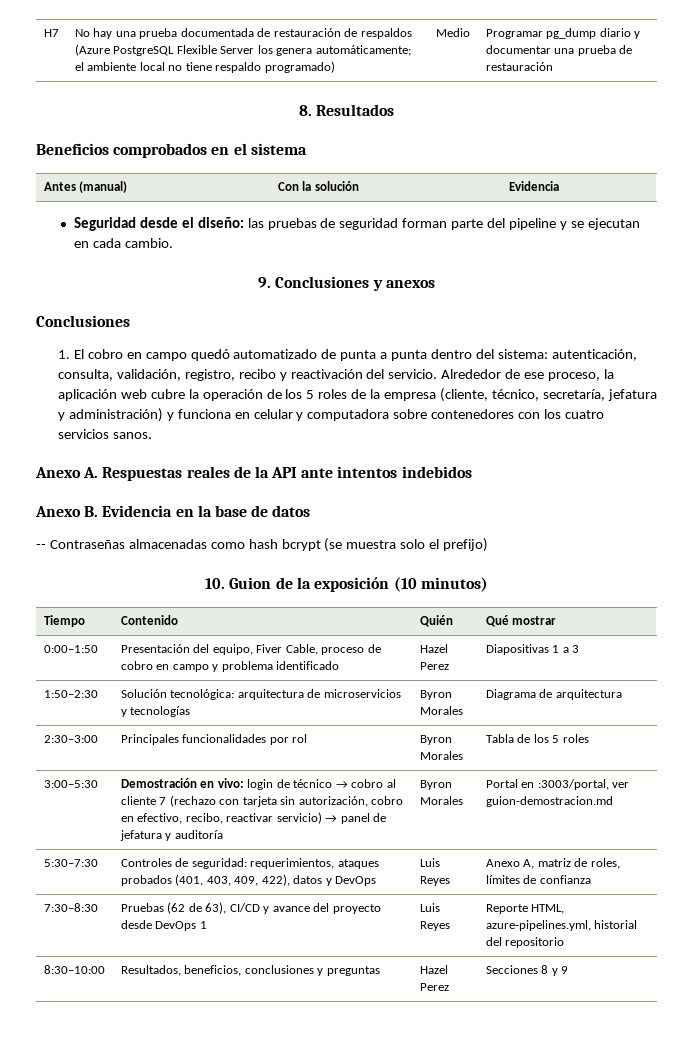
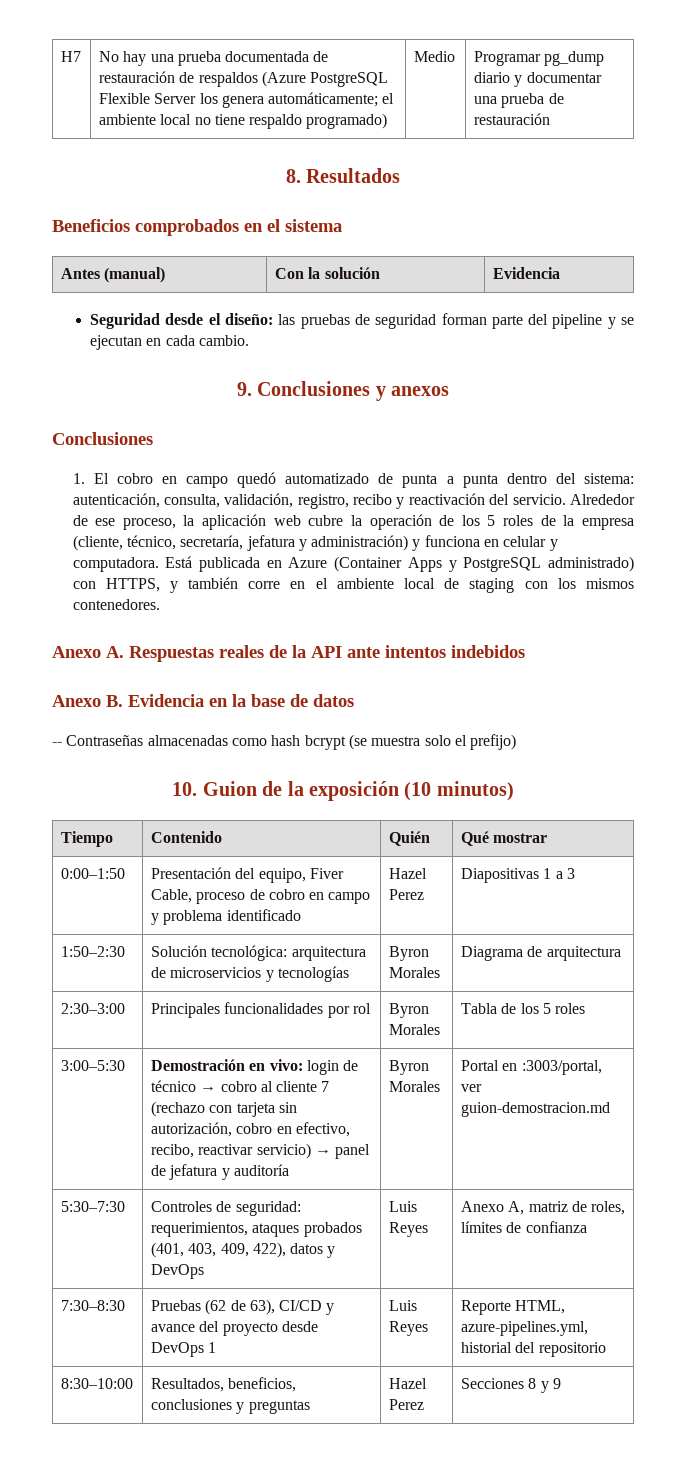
- Alrededor de ese proceso, la aplicación web cubre la operación de los 5 roles de la empresa (cliente, técnico, secretaría, jefatura y administración) y funciona en celular y computadora sobre contenedores con los cuatro servicios sanos.
+ Alrededor de ese proceso, la aplicación web cubre la operación de los 5 roles de la empresa (cliente, técnico, secretaría, jefatura y administración) y funciona en celular y computadora. Está publicada en Azure (Container Apps y PostgreSQL administrado) con HTTPS, y también corre en el ambiente local de staging con los mismos contenedores.

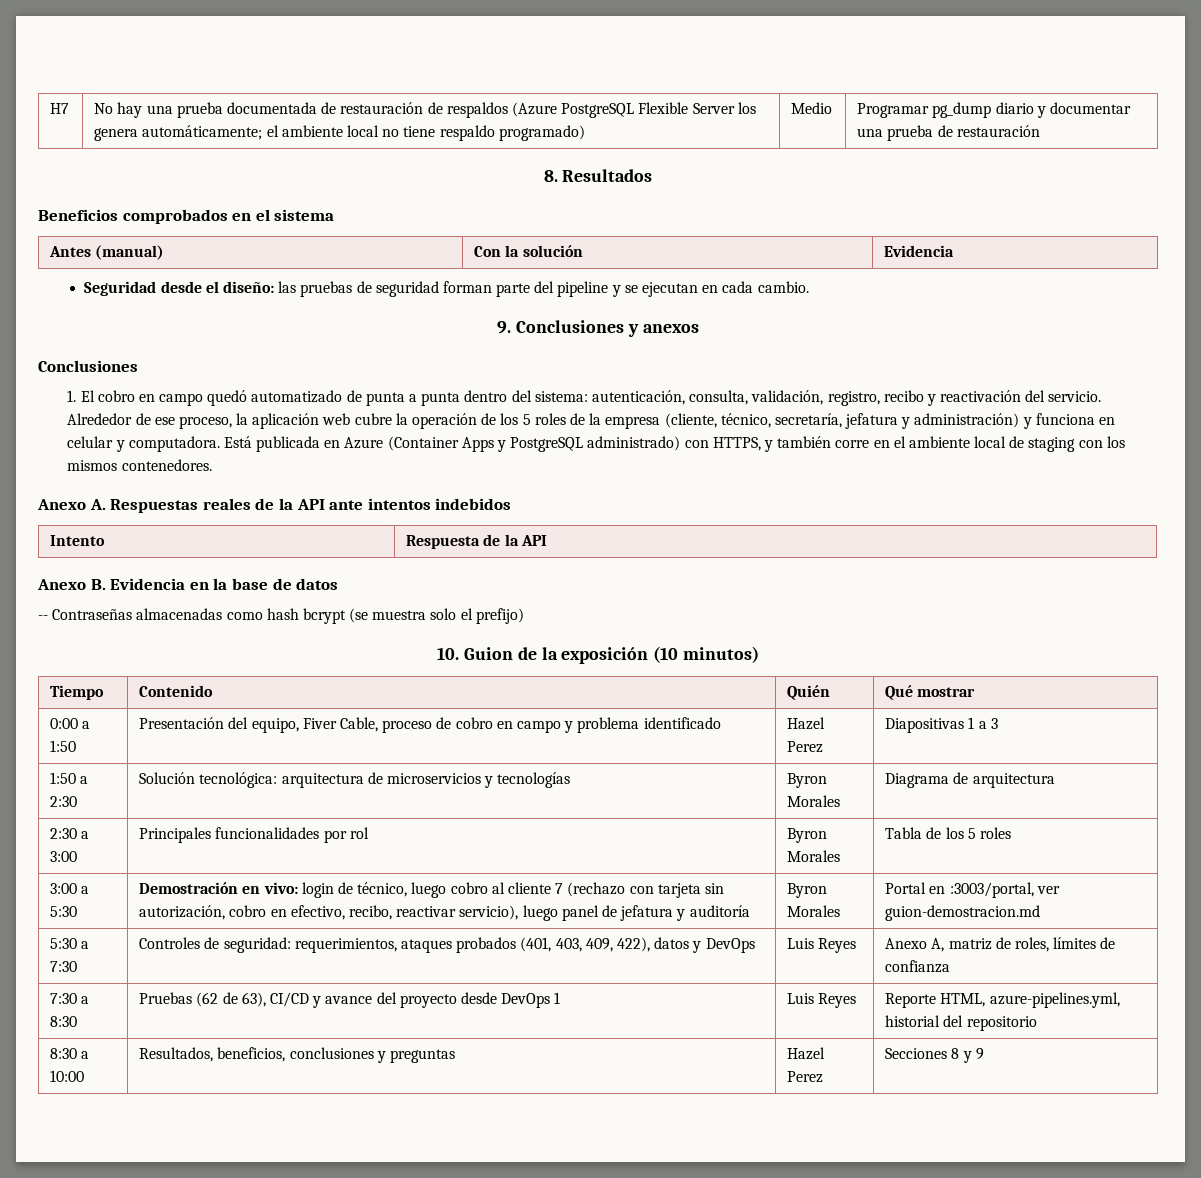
+ Intento | Respuesta de la API
- 0:00–1:50 | Presentación del equipo, Fiver Cable, proceso de cobro en campo y problema identificado | Hazel Perez | Diapositivas 1 a 3
+ 0:00 a 1:50 | Presentación del equipo, Fiver Cable, proceso de cobro en campo y problema identificado | Hazel Perez | Diapositivas 1 a 3
- 1:50–2:30 | Solución tecnológica: arquitectura de microservicios y tecnologías | Byron Morales | Diagrama de arquitectura
+ 1:50 a 2:30 | Solución tecnológica: arquitectura de microservicios y tecnologías | Byron Morales | Diagrama de arquitectura
- 2:30–3:00 | Principales funcionalidades por rol | Byron Morales | Tabla de los 5 roles
+ 2:30 a 3:00 | Principales funcionalidades por rol | Byron Morales | Tabla de los 5 roles
- 3:00–5:30 | Demostración en vivo: login de técnico → cobro al cliente 7 (rechazo con tarjeta sin autorización, cobro en efectivo, recibo, reactivar servicio) → panel de jefatura y auditoría | Byron Morales | Portal en :3003/portal, ver guion-demostracion.md
+ 3:00 a 5:30 | Demostración en vivo: login de técnico, luego cobro al cliente 7 (rechazo con tarjeta sin autorización, cobro en efectivo, recibo, reactivar servicio), luego panel de jefatura y auditoría | Byron Morales | Portal en :3003/portal, ver guion-demostracion.md
- 5:30–7:30 | Controles de seguridad: requerimientos, ataques probados (401, 403, 409, 422), datos y DevOps | Luis Reyes | Anexo A, matriz de roles, límites de confianza
+ 5:30 a 7:30 | Controles de seguridad: requerimientos, ataques probados (401, 403, 409, 422), datos y DevOps | Luis Reyes | Anexo A, matriz de roles, límites de confianza
- 7:30–8:30 | Pruebas (62 de 63), CI/CD y avance del proyecto desde DevOps 1 | Luis Reyes | Reporte HTML, azure-pipelines.yml, historial del repositorio
+ 7:30 a 8:30 | Pruebas (62 de 63), CI/CD y avance del proyecto desde DevOps 1 | Luis Reyes | Reporte HTML, azure-pipelines.yml, historial del repositorio
- 8:30–10:00 | Resultados, beneficios, conclusiones y preguntas | Hazel Perez | Secciones 8 y 9
+ 8:30 a 10:00 | Resultados, beneficios, conclusiones y preguntas | Hazel Perez | Secciones 8 y 9

